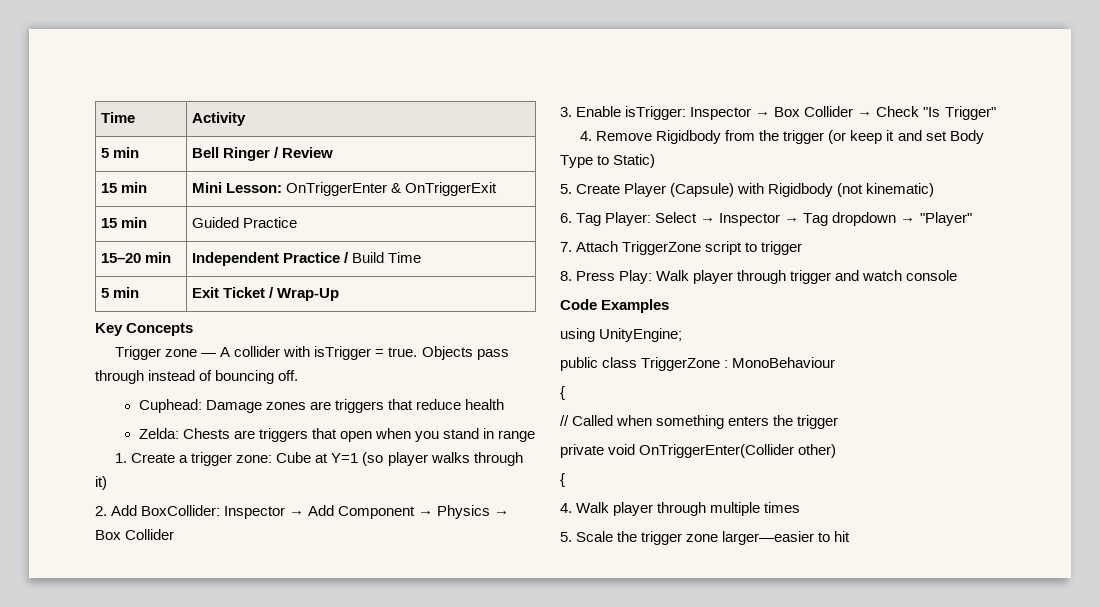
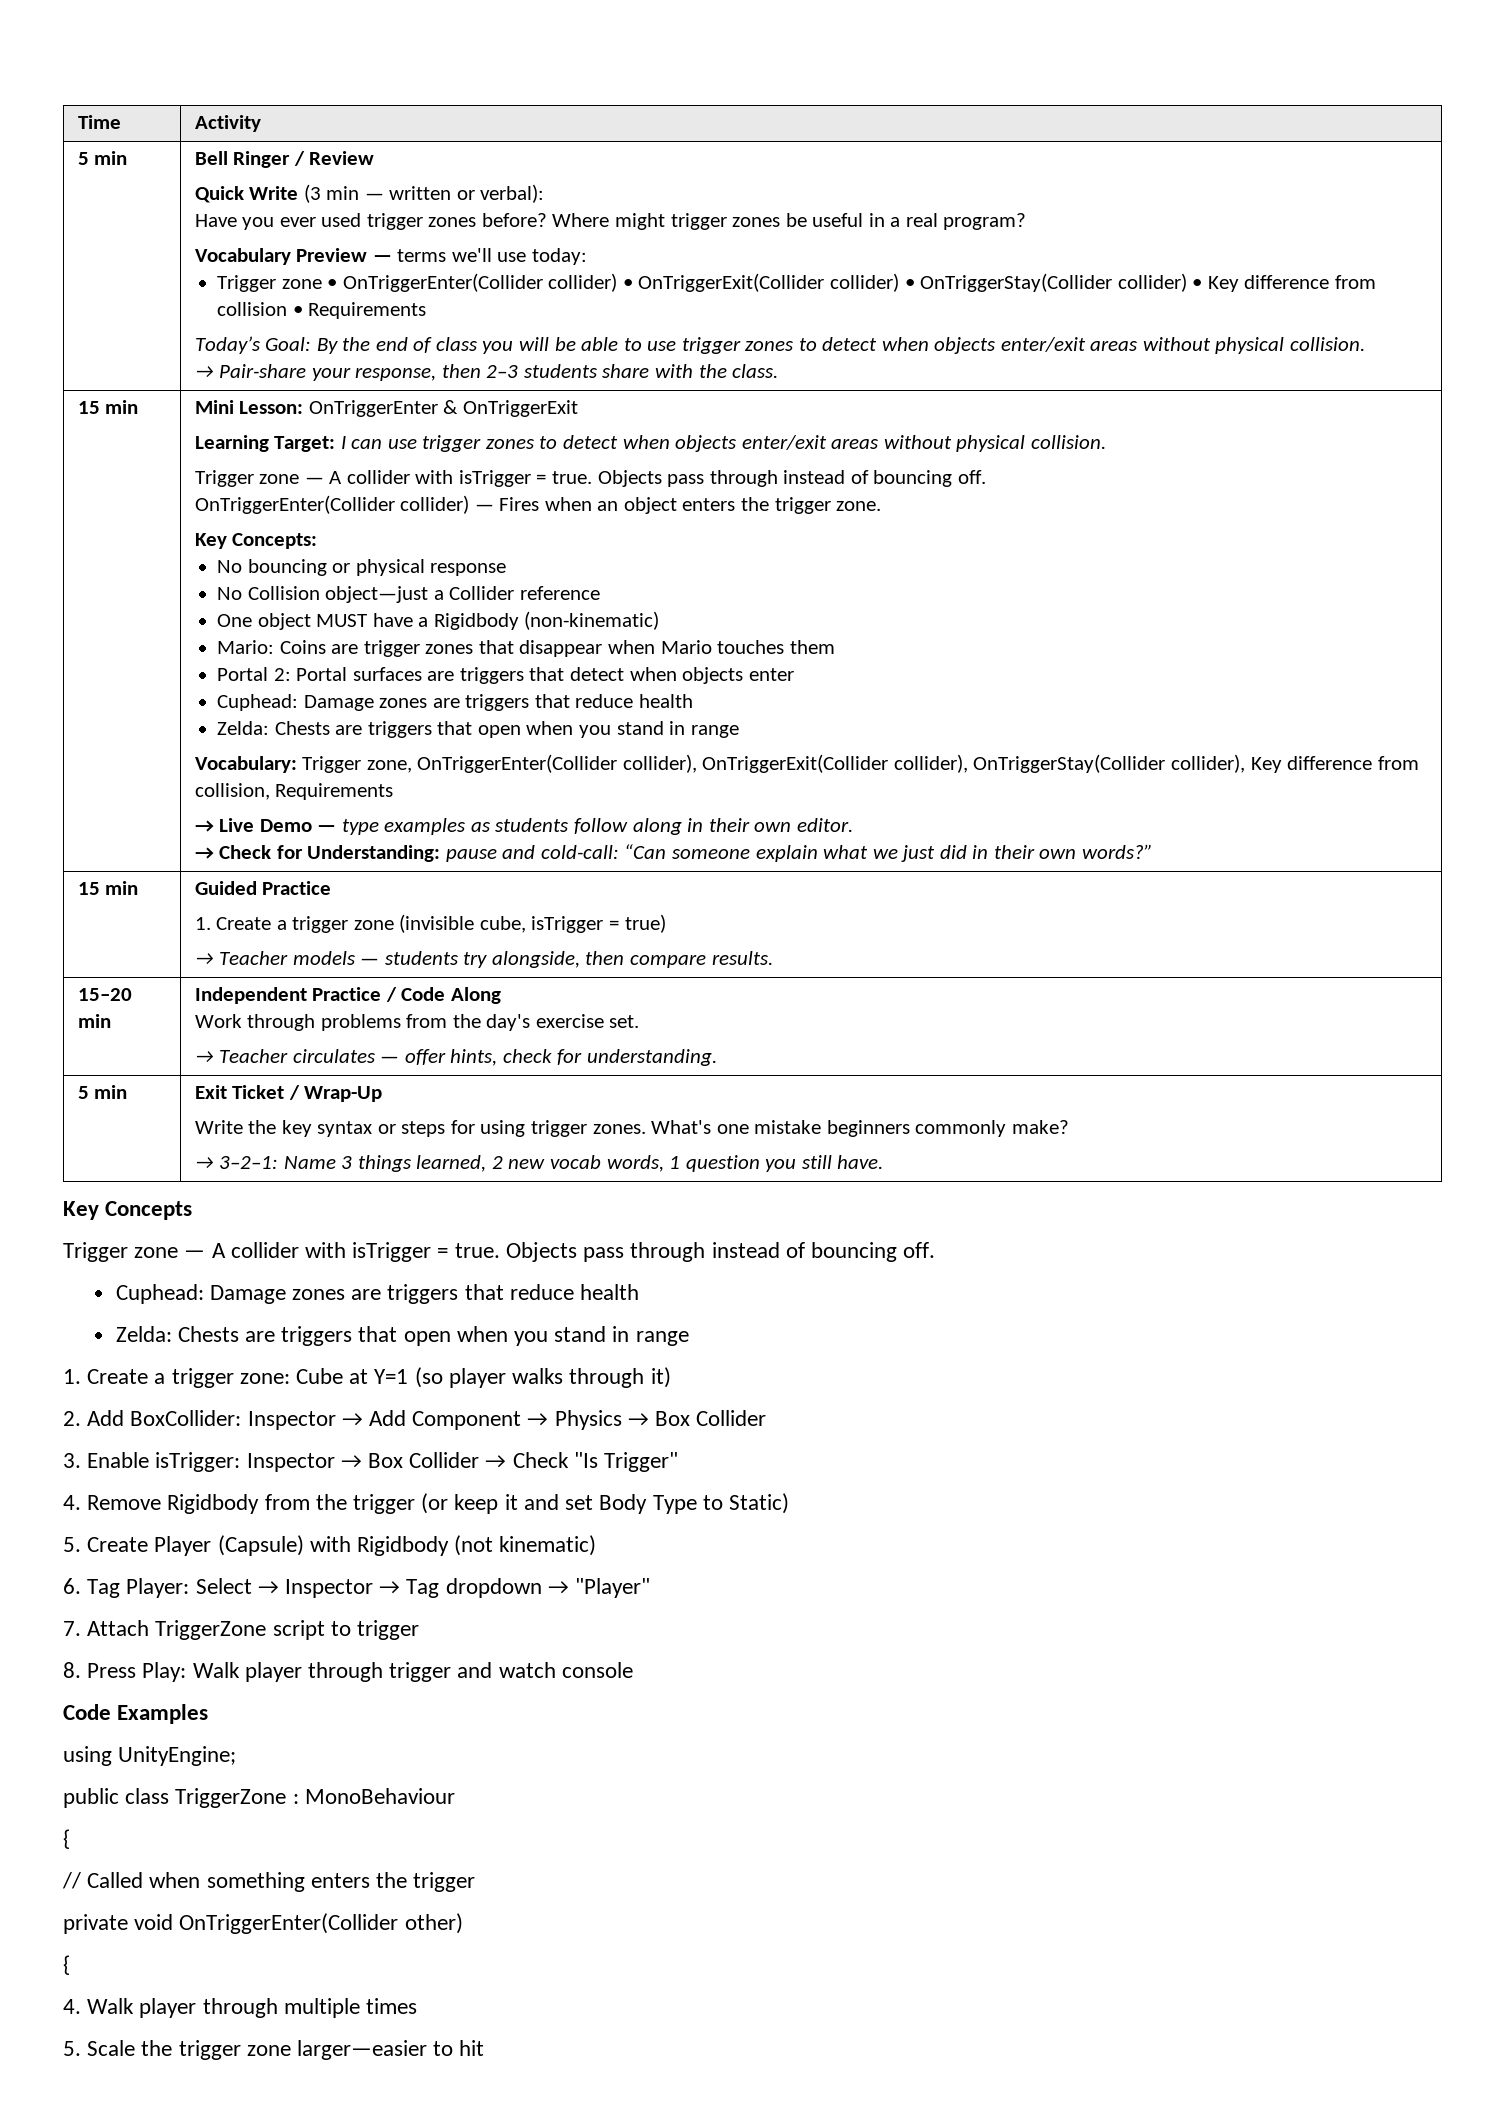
+ Quick Write (3 min — written or verbal):
+ Have you ever used trigger zones before? Where might trigger zones be useful in a real program?
+ Vocabulary Preview — terms we'll use today:
+ Trigger zone • OnTriggerEnter(Collider collider) • OnTriggerExit(Collider collider) • OnTriggerStay(Collider collider) • Key difference from collision • Requirements
+ Today’s Goal: By the end of class you will be able to use trigger zones to detect when objects enter/exit areas without physical collision.
+ → Pair-share your response, then 2–3 students share with the class.
+ Learning Target: I can use trigger zones to detect when objects enter/exit areas without physical collision.
+ Trigger zone — A collider with isTrigger = true. Objects pass through instead of bouncing off.
+ OnTriggerEnter(Collider collider) — Fires when an object enters the trigger zone.
+ Key Concepts:
+ No bouncing or physical response
+ No Collision object—just a Collider reference
+ One object MUST have a Rigidbody (non-kinematic)
+ Mario: Coins are trigger zones that disappear when Mario touches them
+ Portal 2: Portal surfaces are triggers that detect when objects enter
+ Cuphead: Damage zones are triggers that reduce health
+ Zelda: Chests are triggers that open when you stand in range
+ Vocabulary: Trigger zone, OnTriggerEnter(Collider collider), OnTriggerExit(Collider collider), OnTriggerStay(Collider collider), Key difference from collision, Requirements
+ → Live Demo — type examples as students follow along in their own editor.
+ → Check for Understanding: pause and cold-call: “Can someone explain what we just did in their own words?”
  15 min | Guided Practice
+ 1. Create a trigger zone (invisible cube, isTrigger = true)
+ → Teacher models — students try alongside, then compare results.
- 15–20 min | Independent Practice / Build Time
+ 15–20 min | Independent Practice / Code Along
+ Work through problems from the day's exercise set.
+ → Teacher circulates — offer hints, check for understanding.
  5 min | Exit Ticket / Wrap-Up
+ Write the key syntax or steps for using trigger zones. What's one mistake beginners commonly make?
+ → 3–2–1: Name 3 things learned, 2 new vocab words, 1 question you still have.

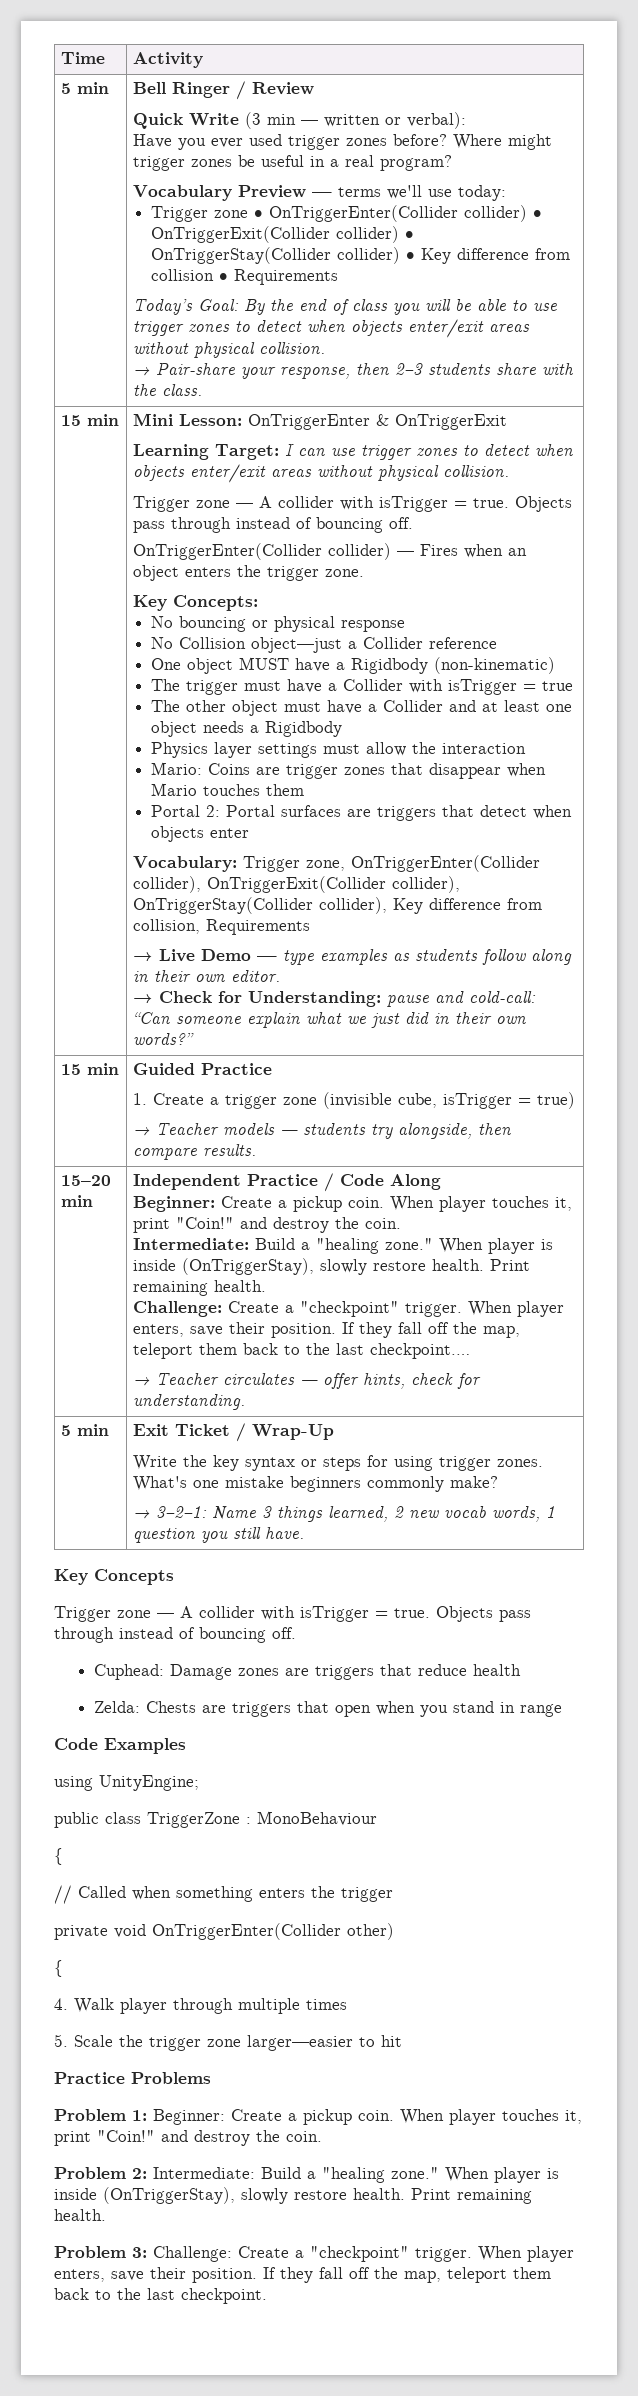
+ The trigger must have a Collider with isTrigger = true
+ The other object must have a Collider and at least one object needs a Rigidbody
+ Physics layer settings must allow the interaction
  Portal 2: Portal surfaces are triggers that detect when objects enter
- Cuphead: Damage zones are triggers that reduce health
- Zelda: Chests are triggers that open when you stand in range
  Independent Practice / Code Along
- Work through problems from the day's exercise set.
+ Beginner: Create a pickup coin. When player touches it, print "Coin!" and destroy the coin.
+ Intermediate: Build a "healing zone." When player is inside (OnTriggerStay), slowly restore health. Print remaining health.
+ Challenge: Create a "checkpoint" trigger. When player enters, save their position. If they fall off the map, teleport them back to the last checkpoint.…
- 1. Create a trigger zone: Cube at Y=1 (so player walks through it)
- 2. Add BoxCollider: Inspector → Add Component → Physics → Box Collider
- 3. Enable isTrigger: Inspector → Box Collider → Check "Is Trigger"
- 4. Remove Rigidbody from the trigger (or keep it and set Body Type to Static)
- 5. Create Player (Capsule) with Rigidbody (not kinematic)
- 6. Tag Player: Select → Inspector → Tag dropdown → "Player"
- 7. Attach TriggerZone script to trigger
- 8. Press Play: Walk player through trigger and watch console
+ Practice Problems
+ Problem 1: Beginner: Create a pickup coin. When player touches it, print "Coin!" and destroy the coin.
+ Problem 2: Intermediate: Build a "healing zone." When player is inside (OnTriggerStay), slowly restore health. Print remaining health.
+ Problem 3: Challenge: Create a "checkpoint" trigger. When player enters, save their position. If they fall off the map, teleport them back to the last checkpoint.

